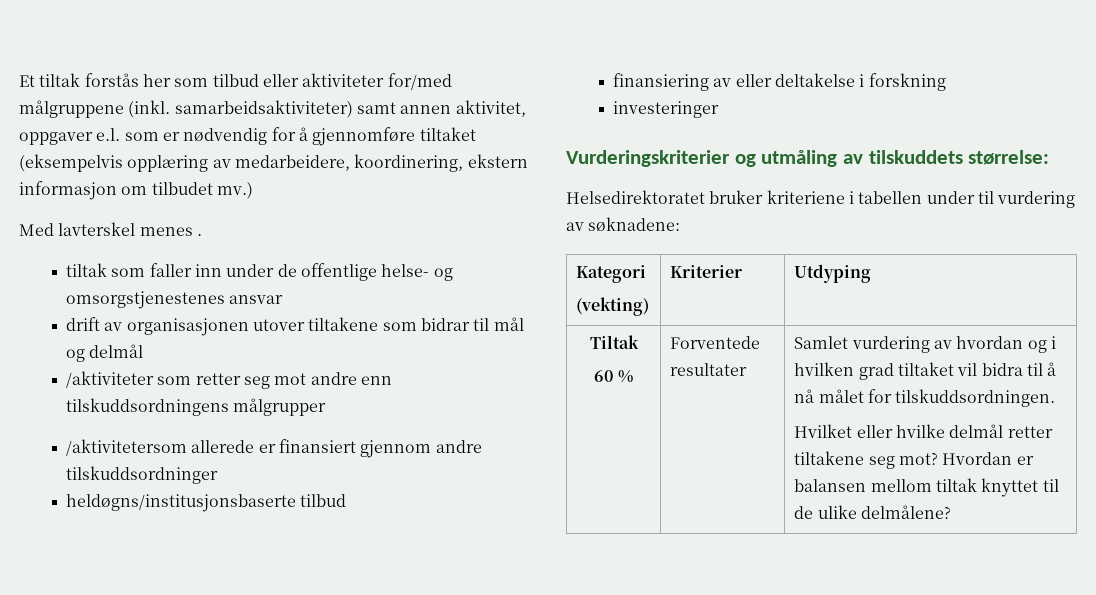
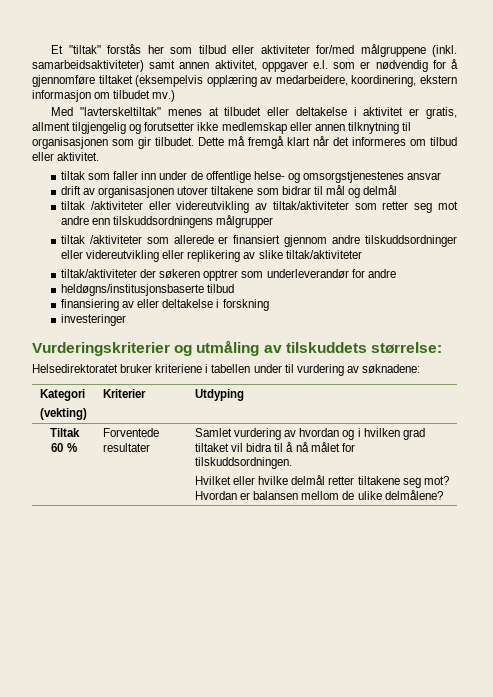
- Et tiltak forstås her som tilbud eller aktiviteter for/med målgruppene (inkl. samarbeidsaktiviteter) samt annen aktivitet, oppgaver e.l. som er nødvendig for å gjennomføre tiltaket (eksempelvis opplæring av medarbeidere, koordinering, ekstern informasjon om tilbudet mv.)
+ Et "tiltak" forstås her som tilbud eller aktiviteter for/med målgruppene (inkl. samarbeidsaktiviteter) samt annen aktivitet, oppgaver e.l. som er nødvendig for å gjennomføre tiltaket (eksempelvis opplæring av medarbeidere, koordinering, ekstern informasjon om tilbudet mv.)
- Med lavterskel menes .
+ Med "lavterskeltiltak" menes at tilbudet eller deltakelse i aktivitet er gratis, allment tilgjengelig og forutsetter ikke medlemskap eller annen tilknytning til organisasjonen som gir tilbudet. Dette må fremgå klart når det informeres om tilbud eller aktivitet.
- /aktiviteter som retter seg mot andre enn tilskuddsordningens målgrupper
+ tiltak /aktiviteter eller videreutvikling av tiltak/aktiviteter som retter seg mot andre enn tilskuddsordningens målgrupper
- /aktivitetersom allerede er finansiert gjennom andre tilskuddsordninger
+ tiltak /aktiviteter som allerede er finansiert gjennom andre tilskuddsordninger eller videreutvikling eller replikering av slike tiltak/aktiviteter
+ tiltak/aktiviteter der søkeren opptrer som underleverandør for andre
  Tiltak
  60 % | Forventede resultater | Samlet vurdering av hvordan og i hvilken grad tiltaket vil bidra til å nå målet for tilskuddsordningen.
- Hvilket eller hvilke delmål retter tiltakene seg mot? Hvordan er balansen mellom tiltak knyttet til de ulike delmålene?
+ Hvilket eller hvilke delmål retter tiltakene seg mot? Hvordan er balansen mellom de ulike delmålene?

